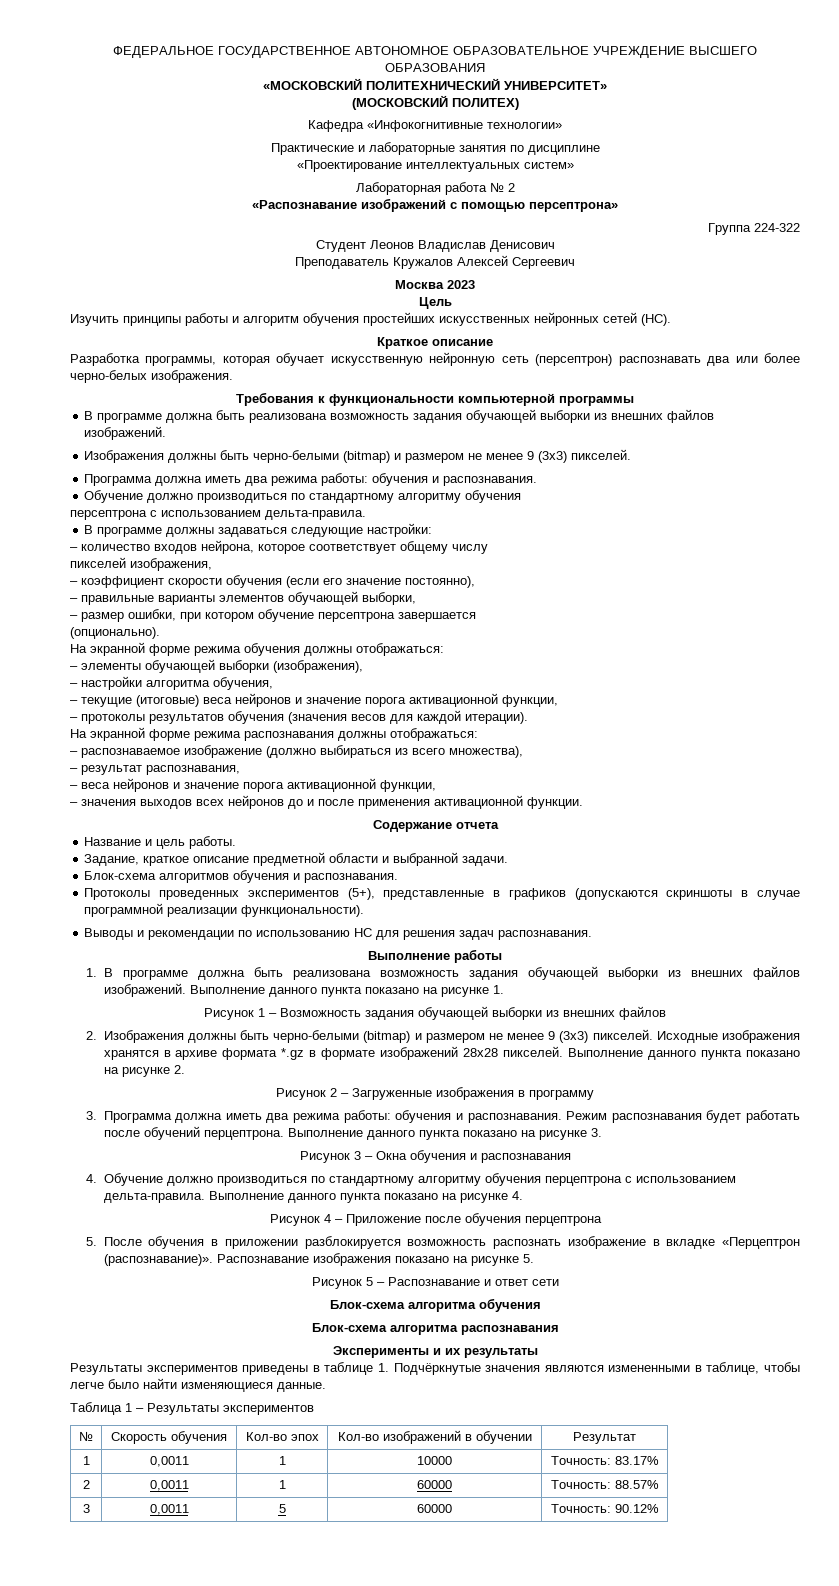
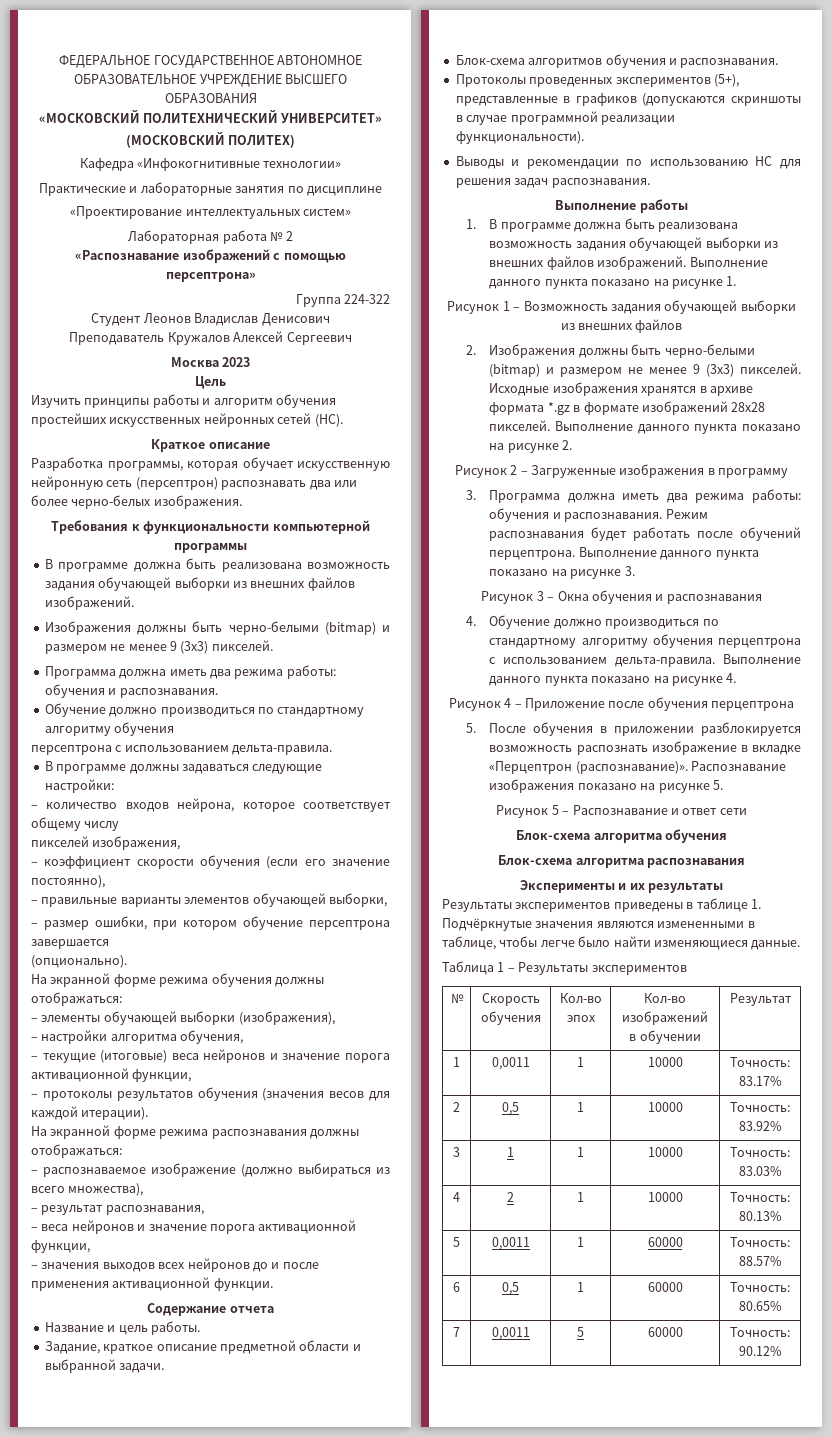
- 2 | 0,0011 | 1 | 60000 | Точность: 88.57%
+ 2 | 0,5 | 1 | 10000 | Точность: 83.92%
+ 3 | 1 | 1 | 10000 | Точность: 83.03%
+ 4 | 2 | 1 | 10000 | Точность: 80.13%
+ 5 | 0,0011 | 1 | 60000 | Точность: 88.57%
- 3 | 0,0011 | 5 | 60000 | Точность: 90.12%
+ 6 | 0,5 | 1 | 60000 | Точность: 80.65%
+ 7 | 0,0011 | 5 | 60000 | Точность: 90.12%

